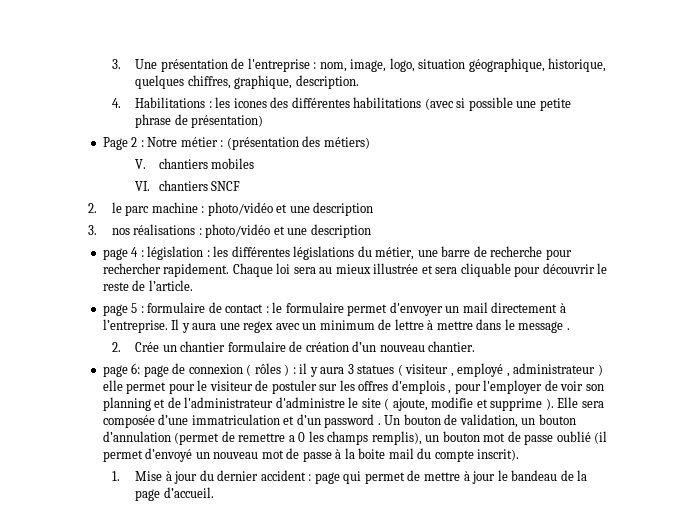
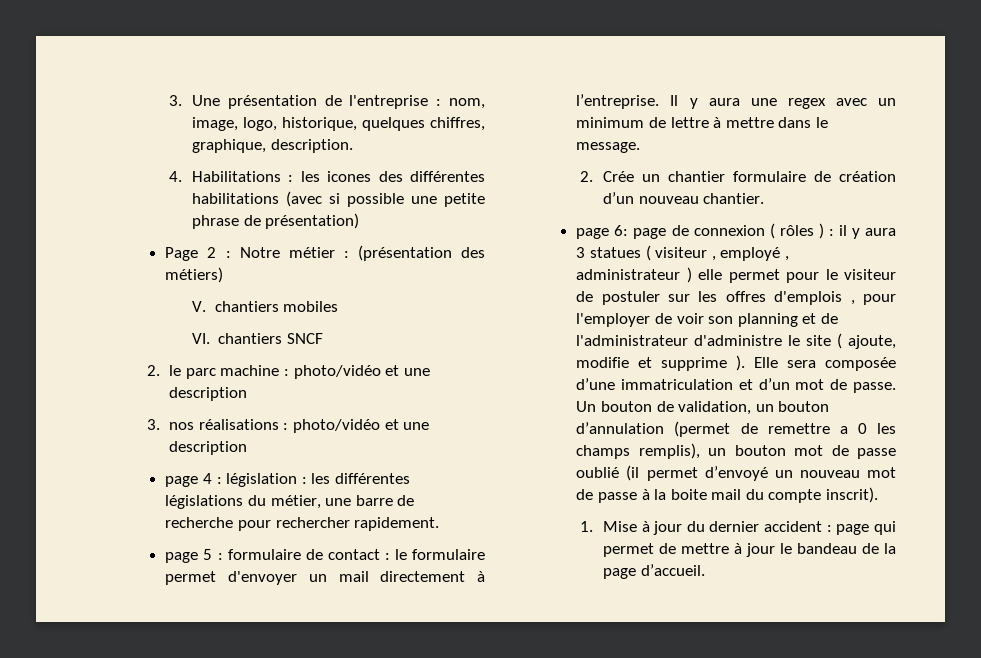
- 3. Une présentation de l'entreprise : nom, image, logo, situation géographique, historique, quelques chiffres, graphique, description.
+ 3. Une présentation de l'entreprise : nom, image, logo, historique, quelques chiffres, graphique, description.
- Chaque loi sera au mieux illustrée et sera cliquable pour découvrir le reste de l’article.
- Il y aura une regex avec un minimum de lettre à mettre dans le message .
+ Il y aura une regex avec un minimum de lettre à mettre dans le message.
- Elle sera composée d’une immatriculation et d’un password .
+ Elle sera composée d’une immatriculation et d’un mot de passe.

